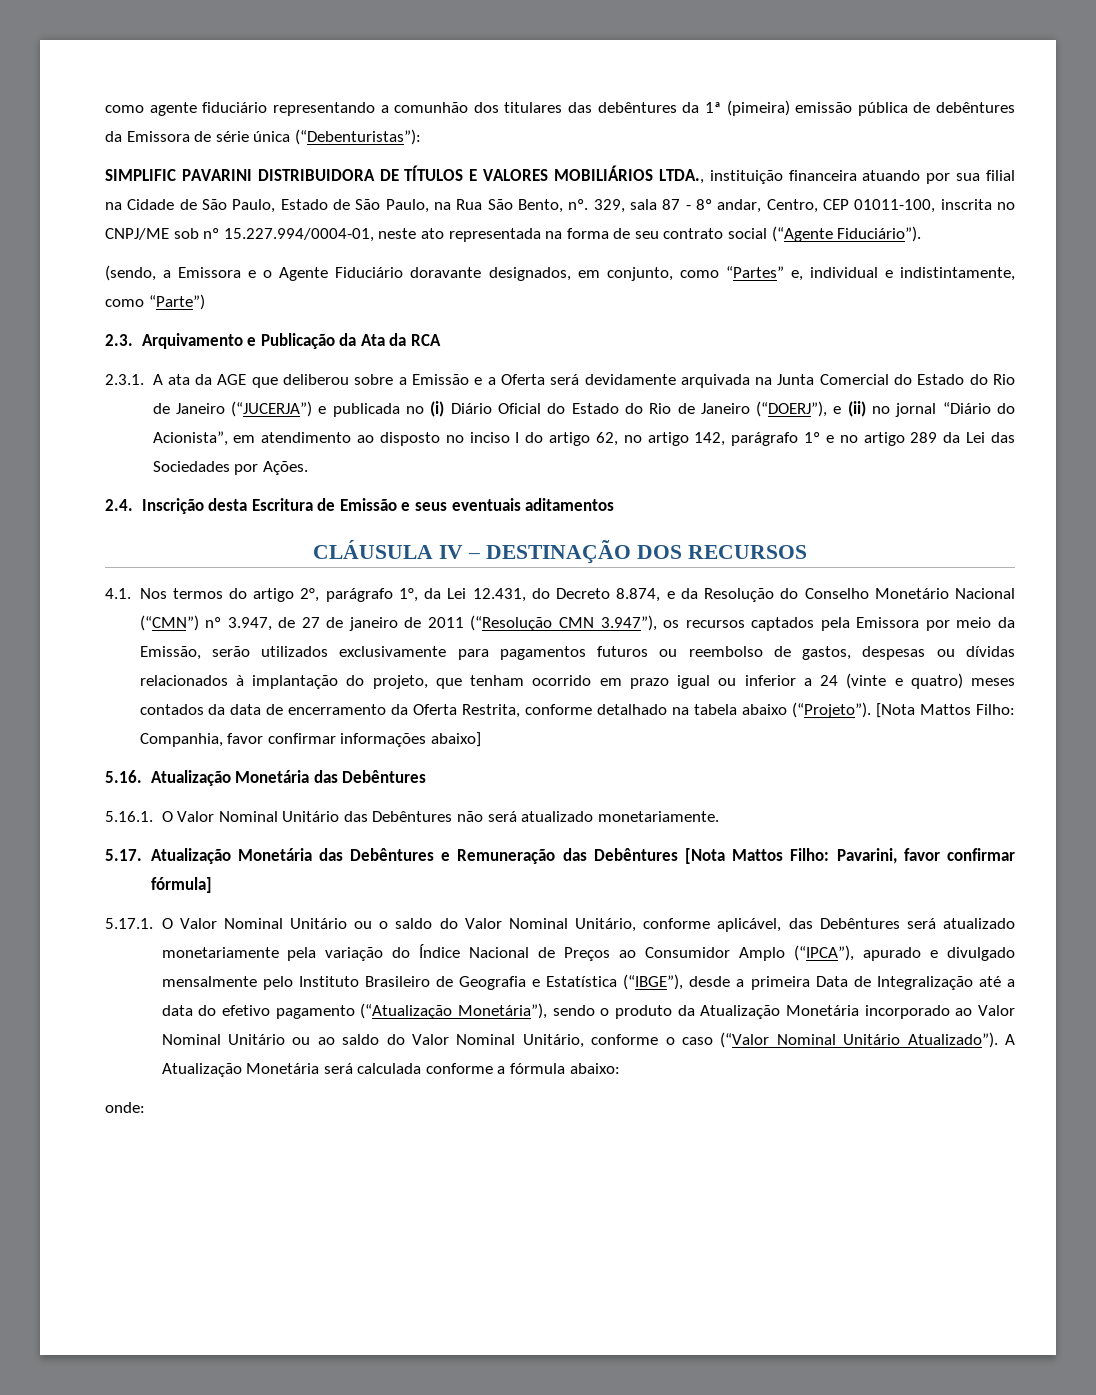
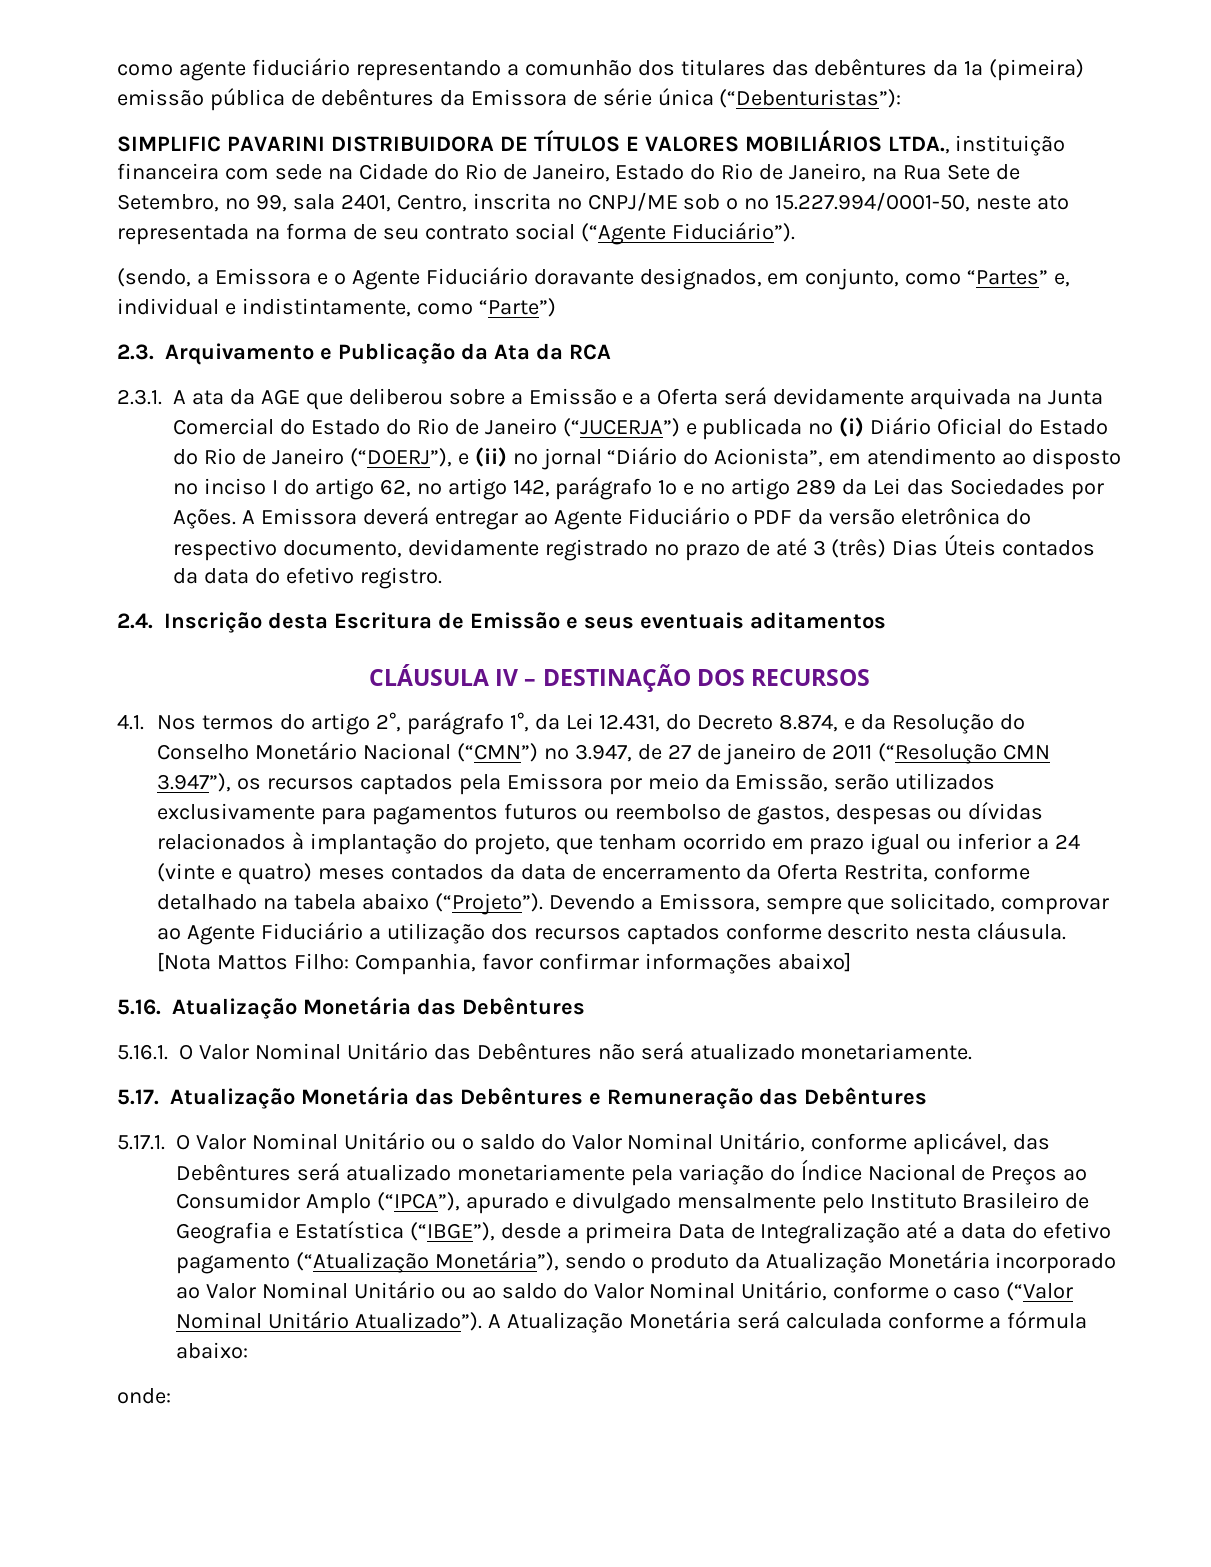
- SIMPLIFIC PAVARINI DISTRIBUIDORA DE TÍTULOS E VALORES MOBILIÁRIOS LTDA., instituição financeira atuando por sua filial na Cidade de São Paulo, Estado de São Paulo, na Rua São Bento, nº. 329, sala 87 - 8º andar, Centro, CEP 01011-100, inscrita no CNPJ/ME sob nº 15.227.994/0004-01, neste ato representada na forma de seu contrato social (“Agente Fiduciário”).
+ SIMPLIFIC PAVARINI DISTRIBUIDORA DE TÍTULOS E VALORES MOBILIÁRIOS LTDA., instituição financeira com sede na Cidade do Rio de Janeiro, Estado do Rio de Janeiro, na Rua Sete de Setembro, nº 99, sala 2401, Centro, inscrita no CNPJ/ME sob o nº 15.227.994/0001-50, neste ato representada na forma de seu contrato social (“Agente Fiduciário”).
+ A Emissora deverá entregar ao Agente Fiduciário o PDF da versão eletrônica do respectivo documento, devidamente registrado no prazo de até 3 (três) Dias Úteis contados da data do efetivo registro.
+ Devendo a Emissora, sempre que solicitado, comprovar ao Agente Fiduciário a utilização dos recursos captados conforme descrito nesta cláusula.
- 5.17. Atualização Monetária das Debêntures e Remuneração das Debêntures [Nota Mattos Filho: Pavarini, favor confirmar fórmula]
+ 5.17. Atualização Monetária das Debêntures e Remuneração das Debêntures

